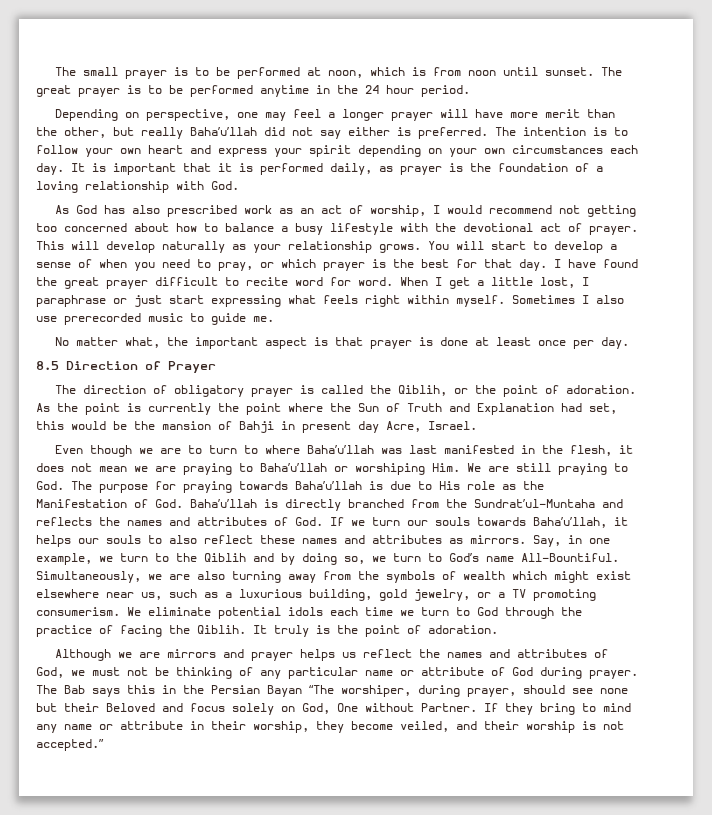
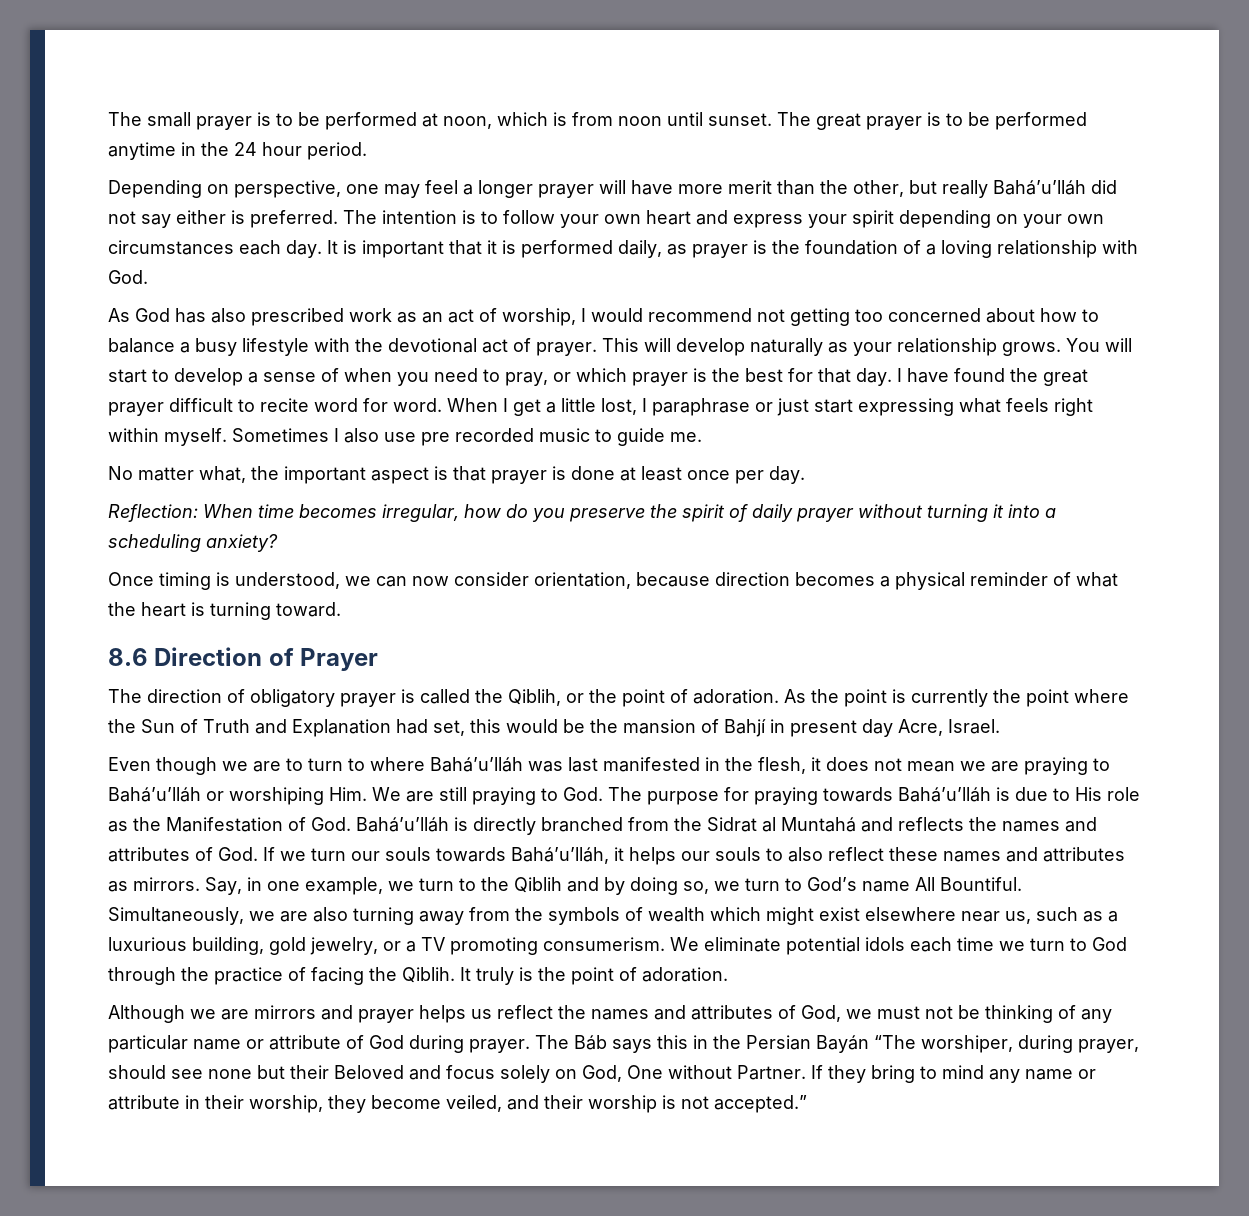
- Depending on perspective, one may feel a longer prayer will have more merit than the other, but really Baha’u’llah did not say either is preferred.
+ Depending on perspective, one may feel a longer prayer will have more merit than the other, but really Bahá’u’lláh did not say either is preferred.
- Sometimes I also use prerecorded music to guide me.
+ Sometimes I also use pre recorded music to guide me.
- 8.5 Direction of Prayer
+ Reflection: When time becomes irregular, how do you preserve the spirit of daily prayer without turning it into a scheduling anxiety?
+ Once timing is understood, we can now consider orientation, because direction becomes a physical reminder of what the heart is turning toward.
+ 8.6 Direction of Prayer
- As the point is currently the point where the Sun of Truth and Explanation had set, this would be the mansion of Bahji in present day Acre, Israel.
+ As the point is currently the point where the Sun of Truth and Explanation had set, this would be the mansion of Bahjí in present day Acre, Israel.
- Even though we are to turn to where Baha’u’llah was last manifested in the flesh, it does not mean we are praying to Baha’u’llah or worshiping Him. We are still praying to God. The purpose for praying towards Baha’u’llah is due to His role as the Manifestation of God. Baha’u’llah is directly branched from the Sundrat’ul-Muntaha and reflects the names and attributes of God. If we turn our souls towards Baha’u’llah, it helps our souls to also reflect these names and attributes as mirrors.
+ Even though we are to turn to where Bahá’u’lláh was last manifested in the flesh, it does not mean we are praying to Bahá’u’lláh or worshiping Him. We are still praying to God. The purpose for praying towards Bahá’u’lláh is due to His role as the Manifestation of God. Bahá’u’lláh is directly branched from the Sidrat al Muntahá and reflects the names and attributes of God. If we turn our souls towards Bahá’u’lláh, it helps our souls to also reflect these names and attributes as mirrors.
- Say, in one example, we turn to the Qiblih and by doing so, we turn to God’s name All-Bountiful.
+ Say, in one example, we turn to the Qiblih and by doing so, we turn to God’s name All Bountiful.
- The Bab says this in the Persian Bayan “The worshiper, during prayer, should see none but their Beloved and focus solely on God, One without Partner.
+ The Báb says this in the Persian Bayán “The worshiper, during prayer, should see none but their Beloved and focus solely on God, One without Partner.

